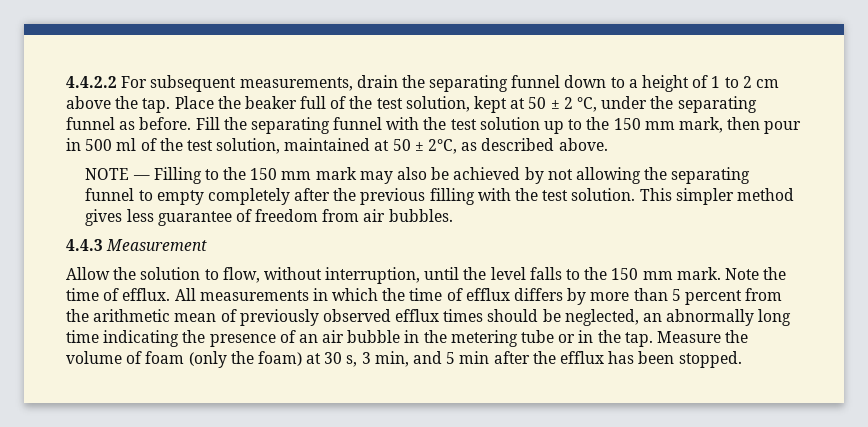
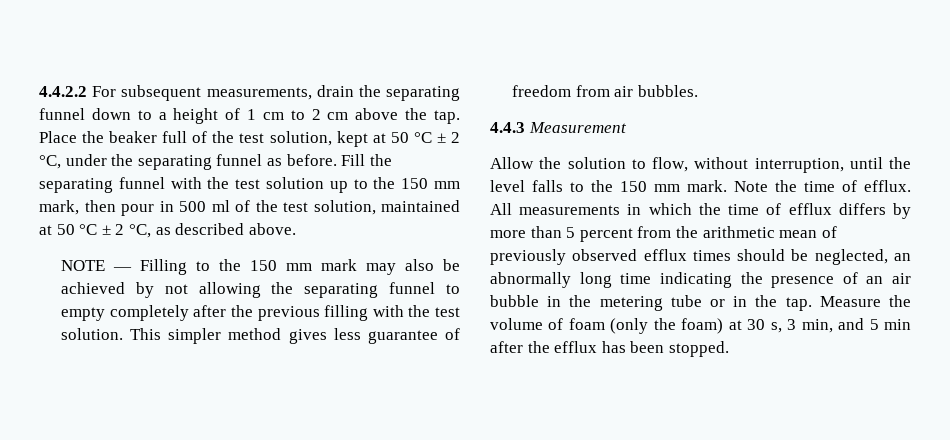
- 4.4.2.2 For subsequent measurements, drain the separating funnel down to a height of 1 to 2 cm above the tap.
+ 4.4.2.2 For subsequent measurements, drain the separating funnel down to a height of 1 cm to 2 cm above the tap.
- Place the beaker full of the test solution, kept at 50 ± 2 °C, under the separating funnel as before.
+ Place the beaker full of the test solution, kept at 50 °C ± 2 °C, under the separating funnel as before.
- Fill the separating funnel with the test solution up to the 150 mm mark, then pour in 500 ml of the test solution, maintained at 50 ± 2°C, as described above.
+ Fill the separating funnel with the test solution up to the 150 mm mark, then pour in 500 ml of the test solution, maintained at 50 °C ± 2 °C, as described above.

